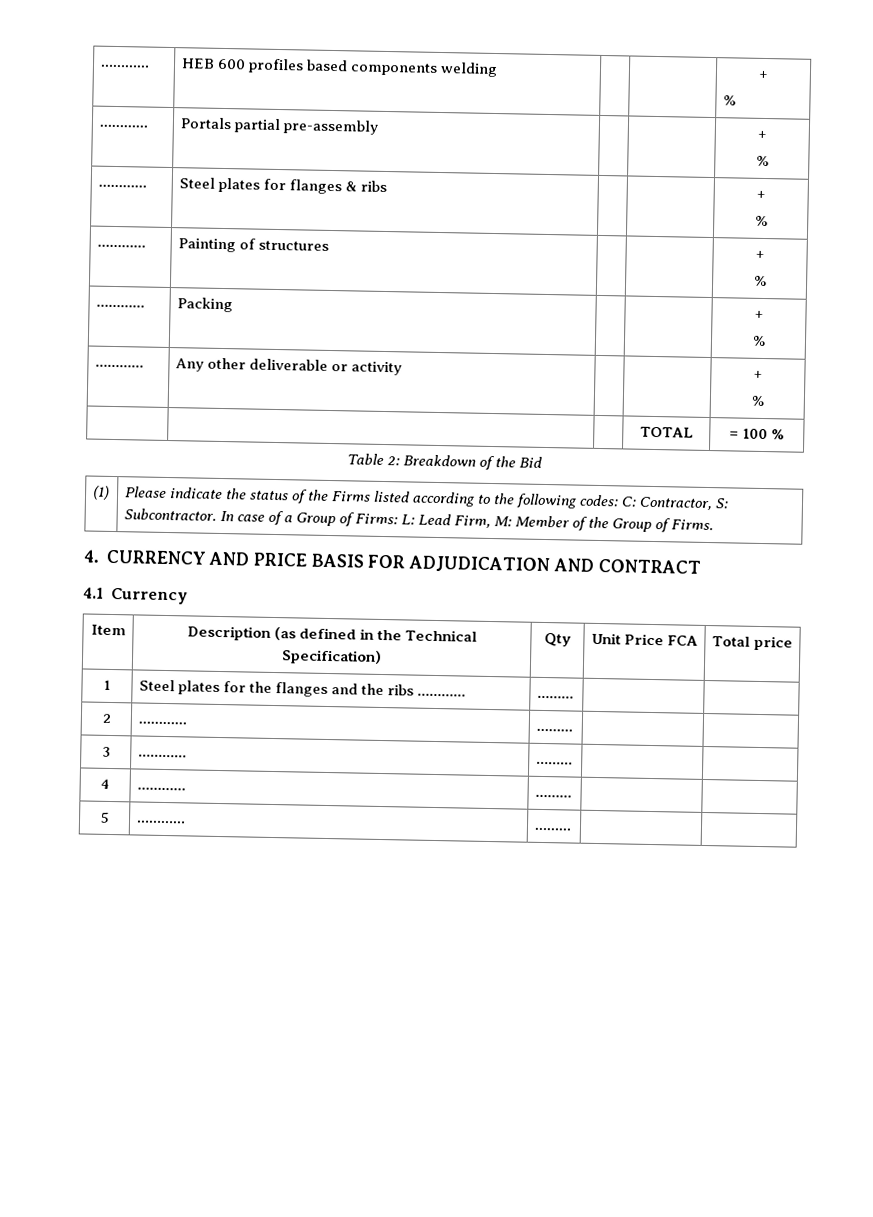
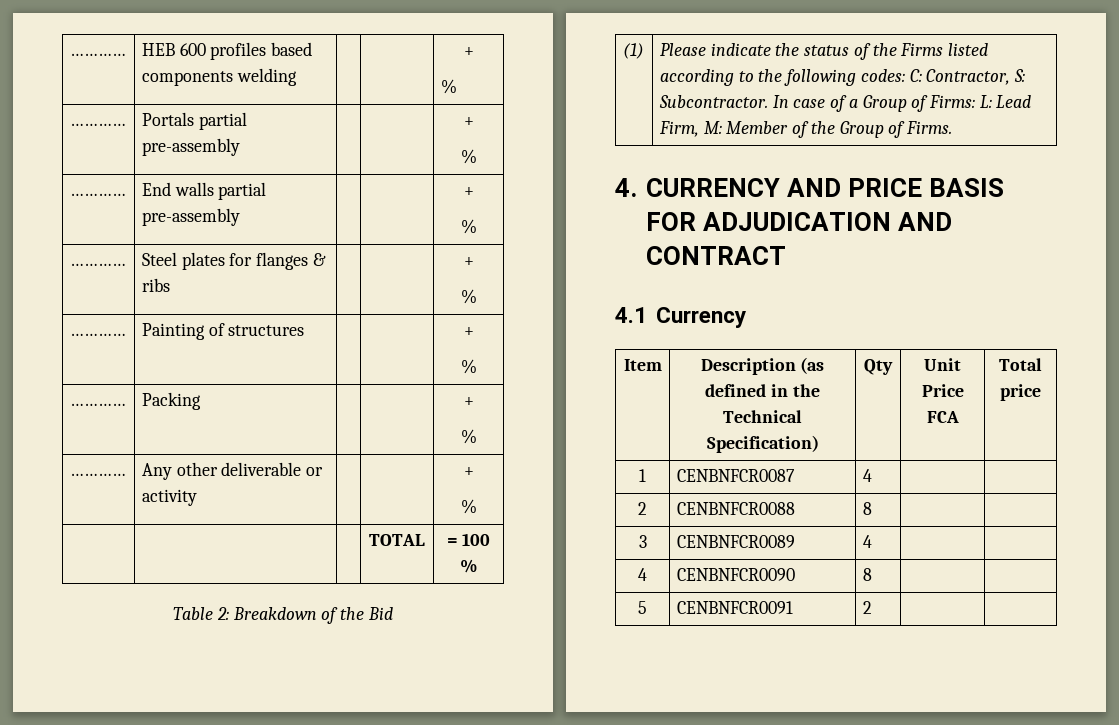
+ ………… | End walls partial pre-assembly | | | +
+ %
- 1 | Steel plates for the flanges and the ribs ………… | ……… | |
- 2 | ………… | ……… | |
+ 1 | CENBNFCR0087 | 4 | |
+ 2 | CENBNFCR0088 | 8 | |
- 3 | ………… | ……… | |
- 4 | ………… | ……… | |
+ 3 | CENBNFCR0089 | 4 | |
+ 4 | CENBNFCR0090 | 8 | |
- 5 | ………… | ……… | |
+ 5 | CENBNFCR0091 | 2 | |

